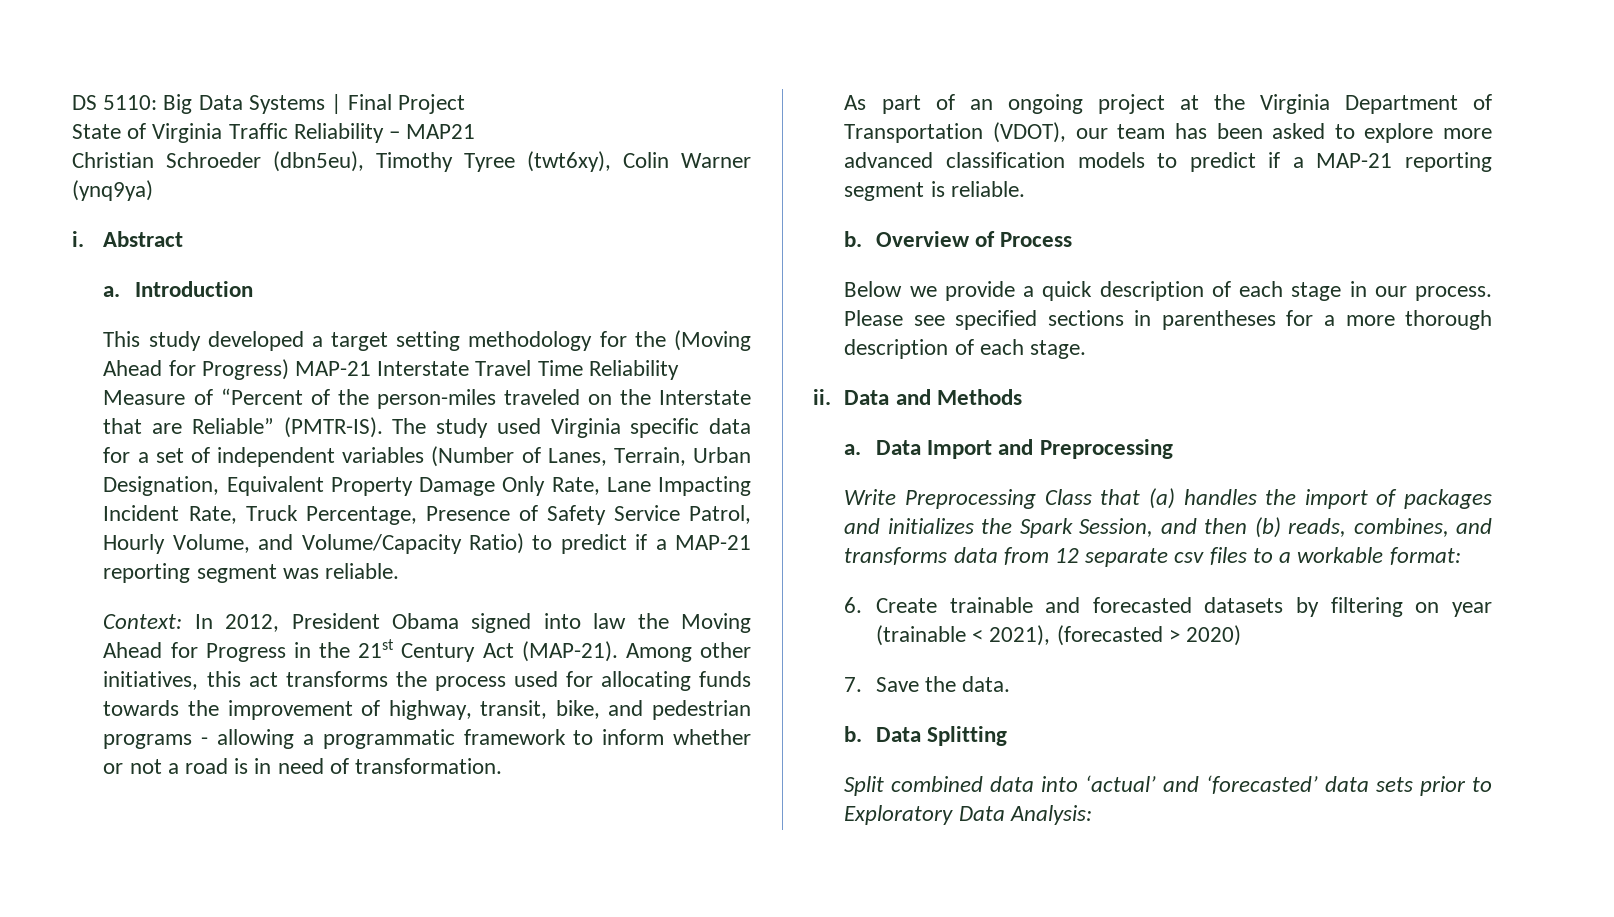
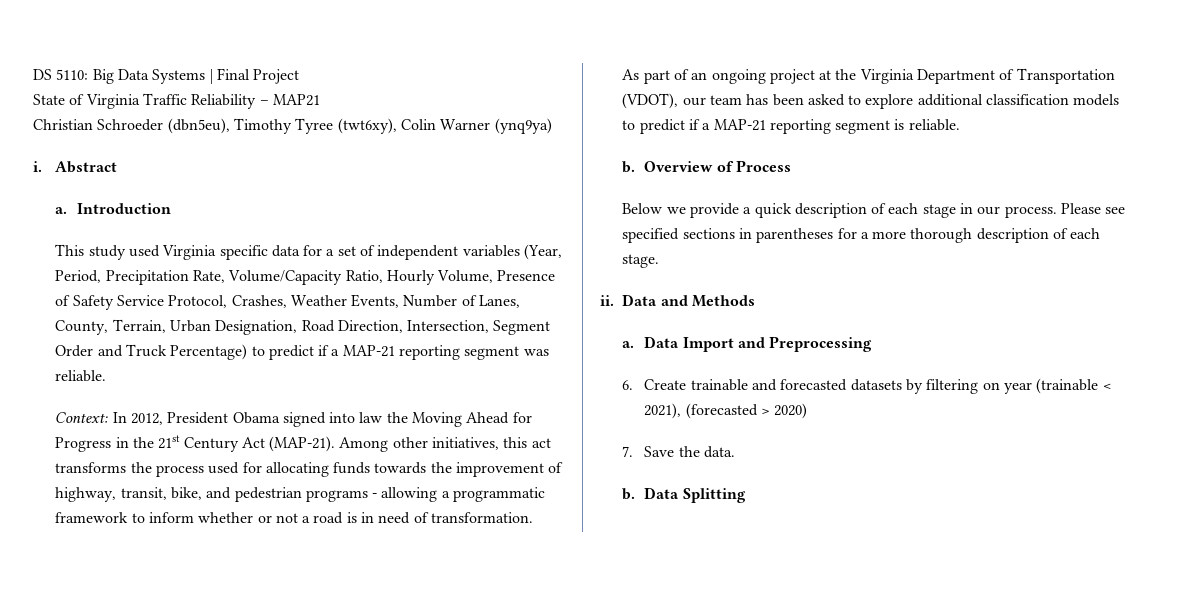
- This study developed a target setting methodology for the (Moving Ahead for Progress) MAP-21 Interstate Travel Time Reliability Measure of “Percent of the person-miles traveled on the Interstate that are Reliable” (PMTR-IS). The study used Virginia specific data for a set of independent variables (Number of Lanes, Terrain, Urban Designation, Equivalent Property Damage Only Rate, Lane Impacting Incident Rate, Truck Percentage, Presence of Safety Service Patrol, Hourly Volume, and Volume/Capacity Ratio) to predict if a MAP-21 reporting segment was reliable.
+ This study used Virginia specific data for a set of independent variables (Year, Period, Precipitation Rate, Volume/Capacity Ratio, Hourly Volume, Presence of Safety Service Protocol, Crashes, Weather Events, Number of Lanes, County, Terrain, Urban Designation, Road Direction, Intersection, Segment Order and Truck Percentage) to predict if a MAP-21 reporting segment was reliable.
- As part of an ongoing project at the Virginia Department of Transportation (VDOT), our team has been asked to explore more advanced classification models to predict if a MAP-21 reporting segment is reliable.
+ As part of an ongoing project at the Virginia Department of Transportation (VDOT), our team has been asked to explore additional classification models to predict if a MAP-21 reporting segment is reliable.
- Write Preprocessing Class that (a) handles the import of packages and initializes the Spark Session, and then (b) reads, combines, and transforms data from 12 separate csv files to a workable format:
- Split combined data into ‘actual’ and ‘forecasted’ data sets prior to Exploratory Data Analysis:

